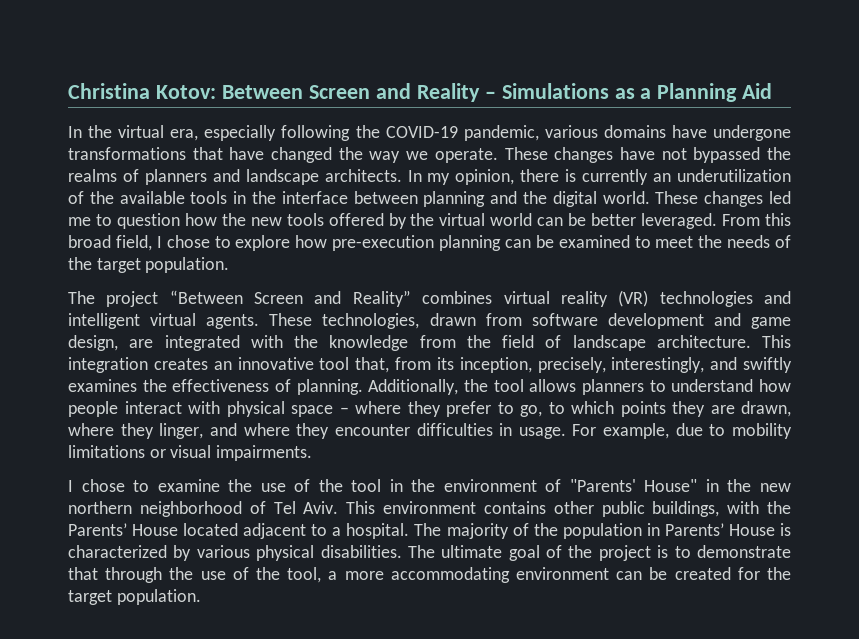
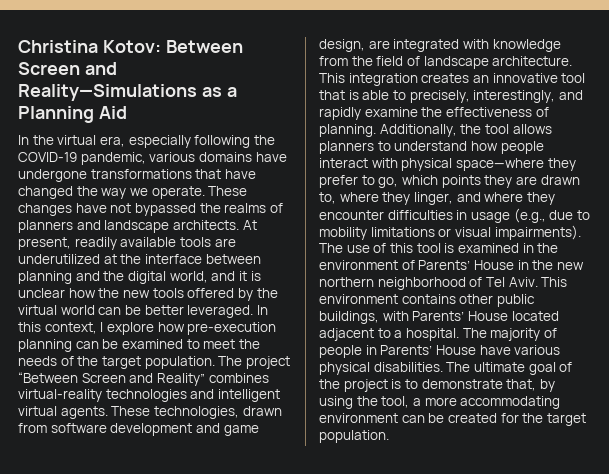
- Christina Kotov: Between Screen and Reality – Simulations as a Planning Aid
+ Christina Kotov: Between Screen and Reality—Simulations as a Planning Aid
- In my opinion, there is currently an underutilization of the available tools in the interface between planning and the digital world. These changes led me to question how the new tools offered by the virtual world can be better leveraged.
+ At present, readily available tools are underutilized at the interface between planning and the digital world, and it is unclear how the new tools offered by the virtual world can be better leveraged.
- From this broad field, I chose to explore how pre-execution planning can be examined to meet the needs of the target population.
- The project “Between Screen and Reality” combines virtual reality (VR) technologies and intelligent virtual agents.
+ In this context, I explore how pre-execution planning can be examined to meet the needs of the target population. The project “Between Screen and Reality” combines virtual-reality technologies and intelligent virtual agents.
- These technologies, drawn from software development and game design, are integrated with the knowledge from the field of landscape architecture.
+ These technologies, drawn from software development and game design, are integrated with knowledge from the field of landscape architecture.
- This integration creates an innovative tool that, from its inception, precisely, interestingly, and swiftly examines the effectiveness of planning.
+ This integration creates an innovative tool that is able to precisely, interestingly, and rapidly examine the effectiveness of planning.
- Additionally, the tool allows planners to understand how people interact with physical space – where they prefer to go, to which points they are drawn, where they linger, and where they encounter difficulties in usage. For example, due to mobility limitations or visual impairments.
- I chose to examine the use of the tool in the environment of "Parents' House" in the new northern neighborhood of Tel Aviv.
+ Additionally, the tool allows planners to understand how people interact with physical space—where they prefer to go, which points they are drawn to, where they linger, and where they encounter difficulties in usage (e.g., due to mobility limitations or visual impairments). The use of this tool is examined in the environment of Parents’ House in the new northern neighborhood of Tel Aviv.
- This environment contains other public buildings, with the Parents’ House located adjacent to a hospital.
+ This environment contains other public buildings, with Parents’ House located adjacent to a hospital.
- The majority of the population in Parents’ House is characterized by various physical disabilities.
+ The majority of people in Parents’ House have various physical disabilities.
- The ultimate goal of the project is to demonstrate that through the use of the tool, a more accommodating environment can be created for the target population.
+ The ultimate goal of the project is to demonstrate that, by using the tool, a more accommodating environment can be created for the target population.

